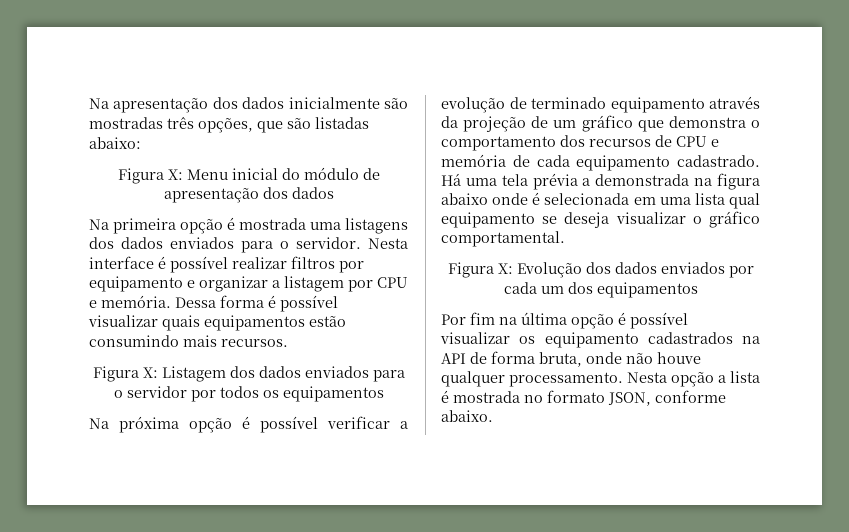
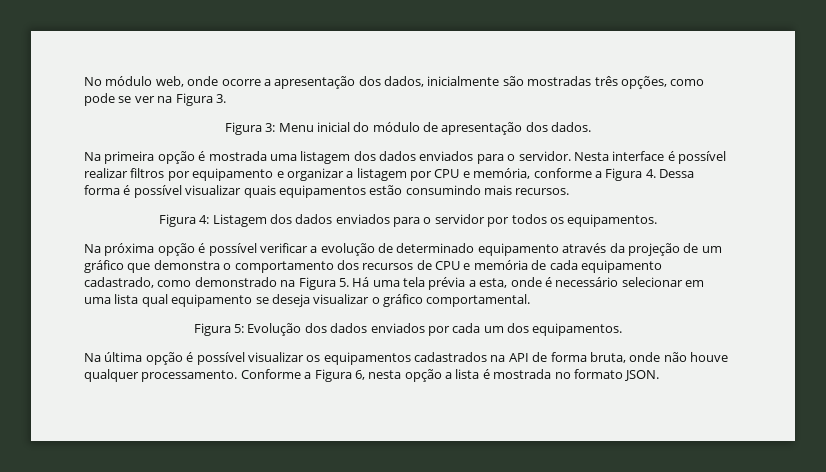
- Na apresentação dos dados inicialmente são mostradas três opções, que são listadas abaixo:
- Figura X: Menu inicial do módulo de apresentação dos dados
+ No módulo web, onde ocorre a apresentação dos dados, inicialmente são mostradas três opções, como pode se ver na Figura 3.
+ Figura 3: Menu inicial do módulo de apresentação dos dados.
- Na primeira opção é mostrada uma listagens dos dados enviados para o servidor.
+ Na primeira opção é mostrada uma listagem dos dados enviados para o servidor.
- Nesta interface é possível realizar filtros por equipamento e organizar a listagem por CPU e memória. Dessa forma é possível visualizar quais equipamentos estão consumindo mais recursos.
+ Nesta interface é possível realizar filtros por equipamento e organizar a listagem por CPU e memória, conforme a Figura 4. Dessa forma é possível visualizar quais equipamentos estão consumindo mais recursos.
- Figura X: Listagem dos dados enviados para o servidor por todos os equipamentos
+ Figura 4: Listagem dos dados enviados para o servidor por todos os equipamentos.
- Na próxima opção é possível verificar a evolução de terminado equipamento através da projeção de um gráfico que demonstra o comportamento dos recursos de CPU e memória de cada equipamento cadastrado. Há uma tela prévia a demonstrada na figura abaixo onde é selecionada em uma lista qual equipamento se deseja visualizar o gráfico comportamental.
+ Na próxima opção é possível verificar a evolução de determinado equipamento através da projeção de um gráfico que demonstra o comportamento dos recursos de CPU e memória de cada equipamento cadastrado, como demonstrado na Figura 5. Há uma tela prévia a esta, onde é necessário selecionar em uma lista qual equipamento se deseja visualizar o gráfico comportamental.
- Figura X: Evolução dos dados enviados por cada um dos equipamentos
- Por fim na última opção é possível visualizar os equipamento cadastrados na API de forma bruta, onde não houve qualquer processamento.
+ Figura 5: Evolução dos dados enviados por cada um dos equipamentos.
+ Na última opção é possível visualizar os equipamentos cadastrados na API de forma bruta, onde não houve qualquer processamento.
- Nesta opção a lista é mostrada no formato JSON, conforme abaixo.
+ Conforme a Figura 6, nesta opção a lista é mostrada no formato JSON.

